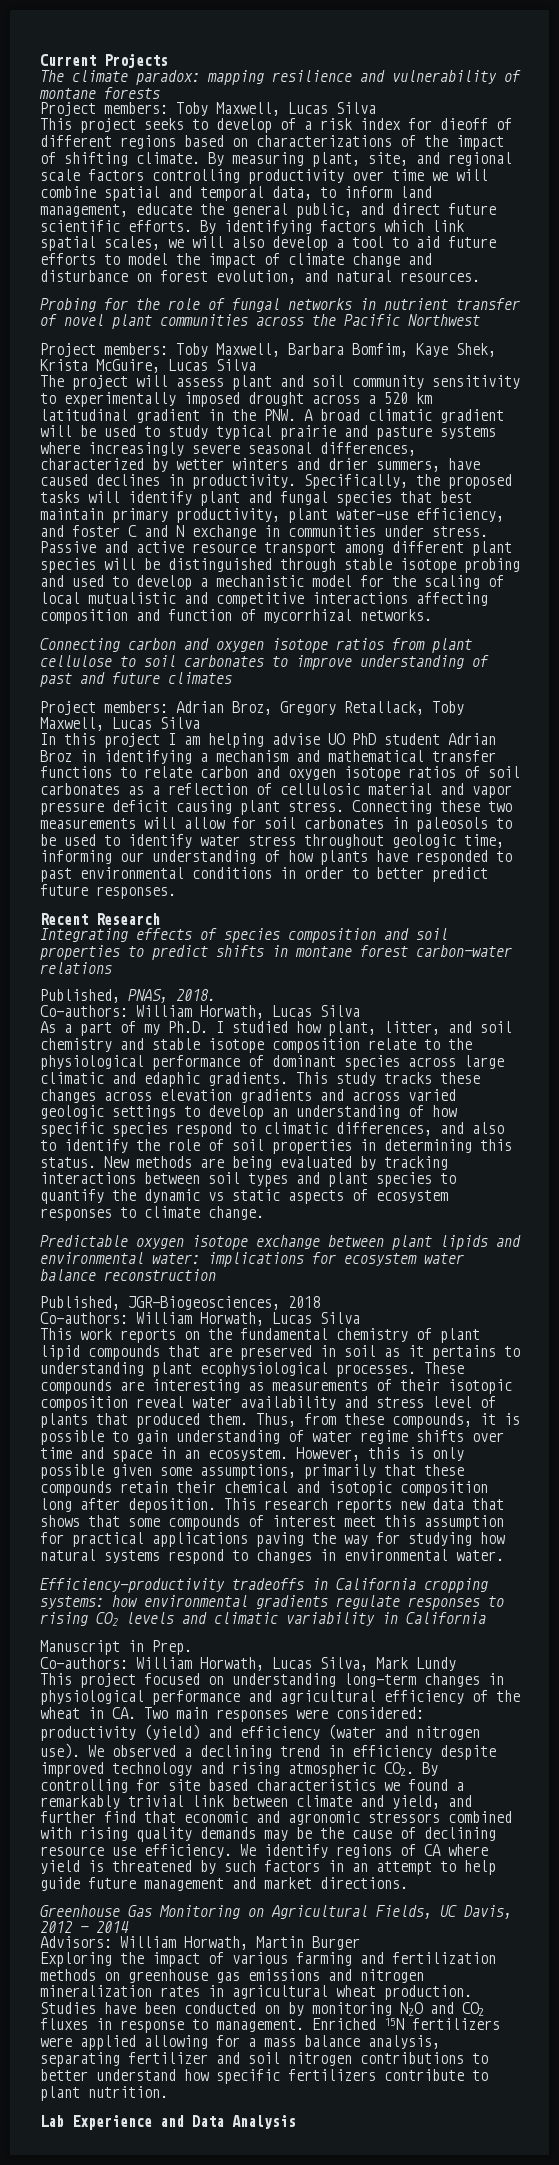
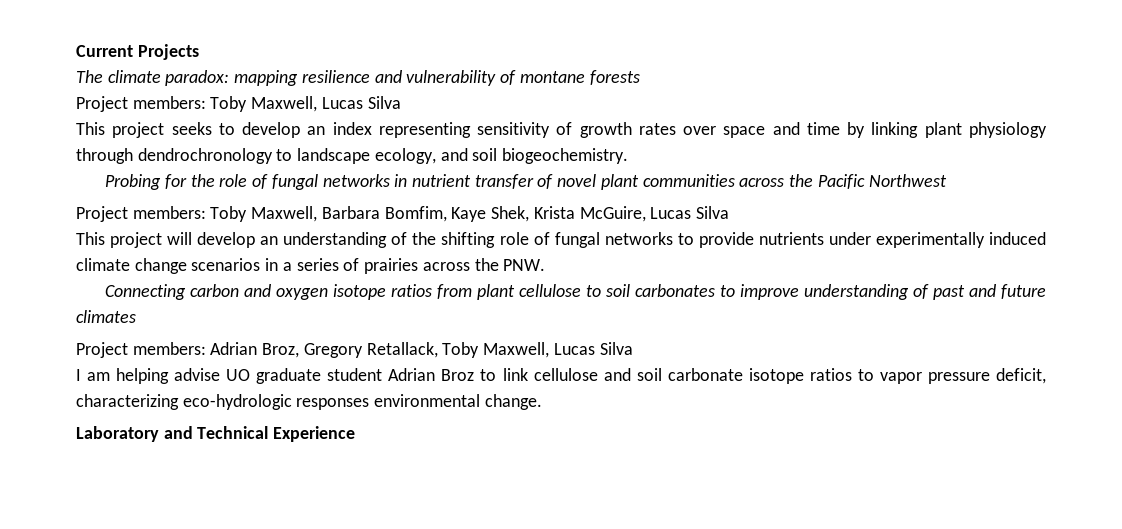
- This project seeks to develop of a risk index for dieoff of different regions based on characterizations of the impact of shifting climate. By measuring plant, site, and regional scale factors controlling productivity over time we will combine spatial and temporal data, to inform land management, educate the general public, and direct future scientific efforts. By identifying factors which link spatial scales, we will also develop a tool to aid future efforts to model the impact of climate change and disturbance on forest evolution, and natural resources.
+ This project seeks to develop an index representing sensitivity of growth rates over space and time by linking plant physiology through dendrochronology to landscape ecology, and soil biogeochemistry.
- The project will assess plant and soil community sensitivity to experimentally imposed drought across a 520 km latitudinal gradient in the PNW. A broad climatic gradient will be used to study typical prairie and pasture systems where increasingly severe seasonal differences, characterized by wetter winters and drier summers, have caused declines in productivity. Specifically, the proposed tasks will identify plant and fungal species that best maintain primary productivity, plant water-use efficiency, and foster C and N exchange in communities under stress. Passive and active resource transport among different plant species will be distinguished through stable isotope probing and used to develop a mechanistic model for the scaling of local mutualistic and competitive interactions affecting composition and function of mycorrhizal networks.
+ This project will develop an understanding of the shifting role of fungal networks to provide nutrients under experimentally induced climate change scenarios in a series of prairies across the PNW.
- In this project I am helping advise UO PhD student Adrian Broz in identifying a mechanism and mathematical transfer functions to relate carbon and oxygen isotope ratios of soil carbonates as a reflection of cellulosic material and vapor pressure deficit causing plant stress. Connecting these two measurements will allow for soil carbonates in paleosols to be used to identify water stress throughout geologic time, informing our understanding of how plants have responded to past environmental conditions in order to better predict future responses.
- Recent Research
- Integrating effects of species composition and soil properties to predict shifts in montane forest carbon–water relations
- Published, PNAS, 2018.
- Co-authors: William Horwath, Lucas Silva
- As a part of my Ph.D. I studied how plant, litter, and soil chemistry and stable isotope composition relate to the physiological performance of dominant species across large climatic and edaphic gradients. This study tracks these changes across elevation gradients and across varied geologic settings to develop an understanding of how specific species respond to climatic differences, and also to identify the role of soil properties in determining this status. New methods are being evaluated by tracking interactions between soil types and plant species to quantify the dynamic vs static aspects of ecosystem responses to climate change.
- Predictable oxygen isotope exchange between plant lipids and environmental water: implications for ecosystem water balance reconstruction
- Published, JGR-Biogeosciences, 2018
- Co-authors: William Horwath, Lucas Silva
- This work reports on the fundamental chemistry of plant lipid compounds that are preserved in soil as it pertains to understanding plant ecophysiological processes. These compounds are interesting as measurements of their isotopic composition reveal water availability and stress level of plants that produced them. Thus, from these compounds, it is possible to gain understanding of water regime shifts over time and space in an ecosystem. However, this is only possible given some assumptions, primarily that these compounds retain their chemical and isotopic composition long after deposition. This research reports new data that shows that some compounds of interest meet this assumption for practical applications paving the way for studying how natural systems respond to changes in environmental water.
- Efficiency-productivity tradeoffs in California cropping systems: how environmental gradients regulate responses to rising CO2 levels and climatic variability in California
- Manuscript in Prep.
- Co-authors: William Horwath, Lucas Silva, Mark Lundy
- This project focused on understanding long-term changes in physiological performance and agricultural efficiency of the wheat in CA. Two main responses were considered: productivity (yield) and efficiency (water and nitrogen use). We observed a declining trend in efficiency despite improved technology and rising atmospheric CO2. By controlling for site based characteristics we found a remarkably trivial link between climate and yield, and further find that economic and agronomic stressors combined with rising quality demands may be the cause of declining resource use efficiency. We identify regions of CA where yield is threatened by such factors in an attempt to help guide future management and market directions.
- Greenhouse Gas Monitoring on Agricultural Fields, UC Davis, 2012 – 2014
- Advisors: William Horwath, Martin Burger
- Exploring the impact of various farming and fertilization methods on greenhouse gas emissions and nitrogen mineralization rates in agricultural wheat production. Studies have been conducted on by monitoring N2O and CO2 fluxes in response to management. Enriched 15N fertilizers were applied allowing for a mass balance analysis, separating fertilizer and soil nitrogen contributions to better understand how specific fertilizers contribute to plant nutrition.
- Lab Experience and Data Analysis
+ I am helping advise UO graduate student Adrian Broz to link cellulose and soil carbonate isotope ratios to vapor pressure deficit, characterizing eco-hydrologic responses environmental change.
+ Laboratory and Technical Experience

